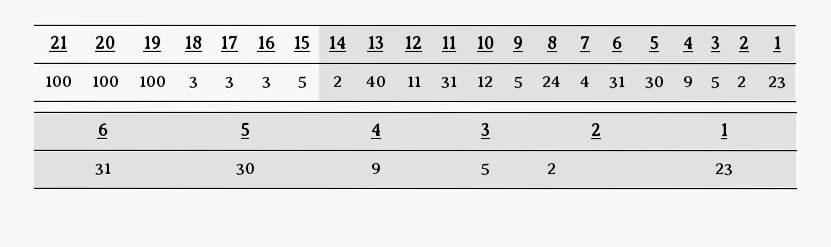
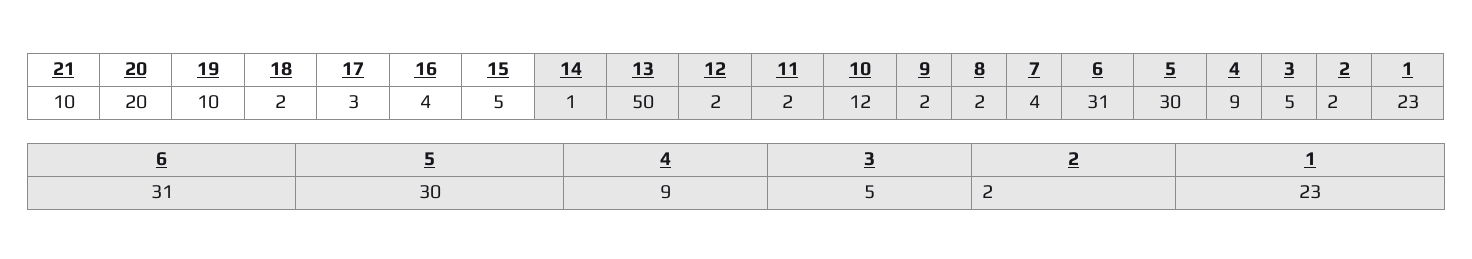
- 100 | 100 | 100 | 3 | 3 | 3 | 5 | 2 | 40 | 11 | 31 | 12 | 5 | 24 | 4 | 31 | 30 | 9 | 5 | 2 | 23
+ 10 | 20 | 10 | 2 | 3 | 4 | 5 | 1 | 50 | 2 | 2 | 12 | 2 | 2 | 4 | 31 | 30 | 9 | 5 | 2 | 23

